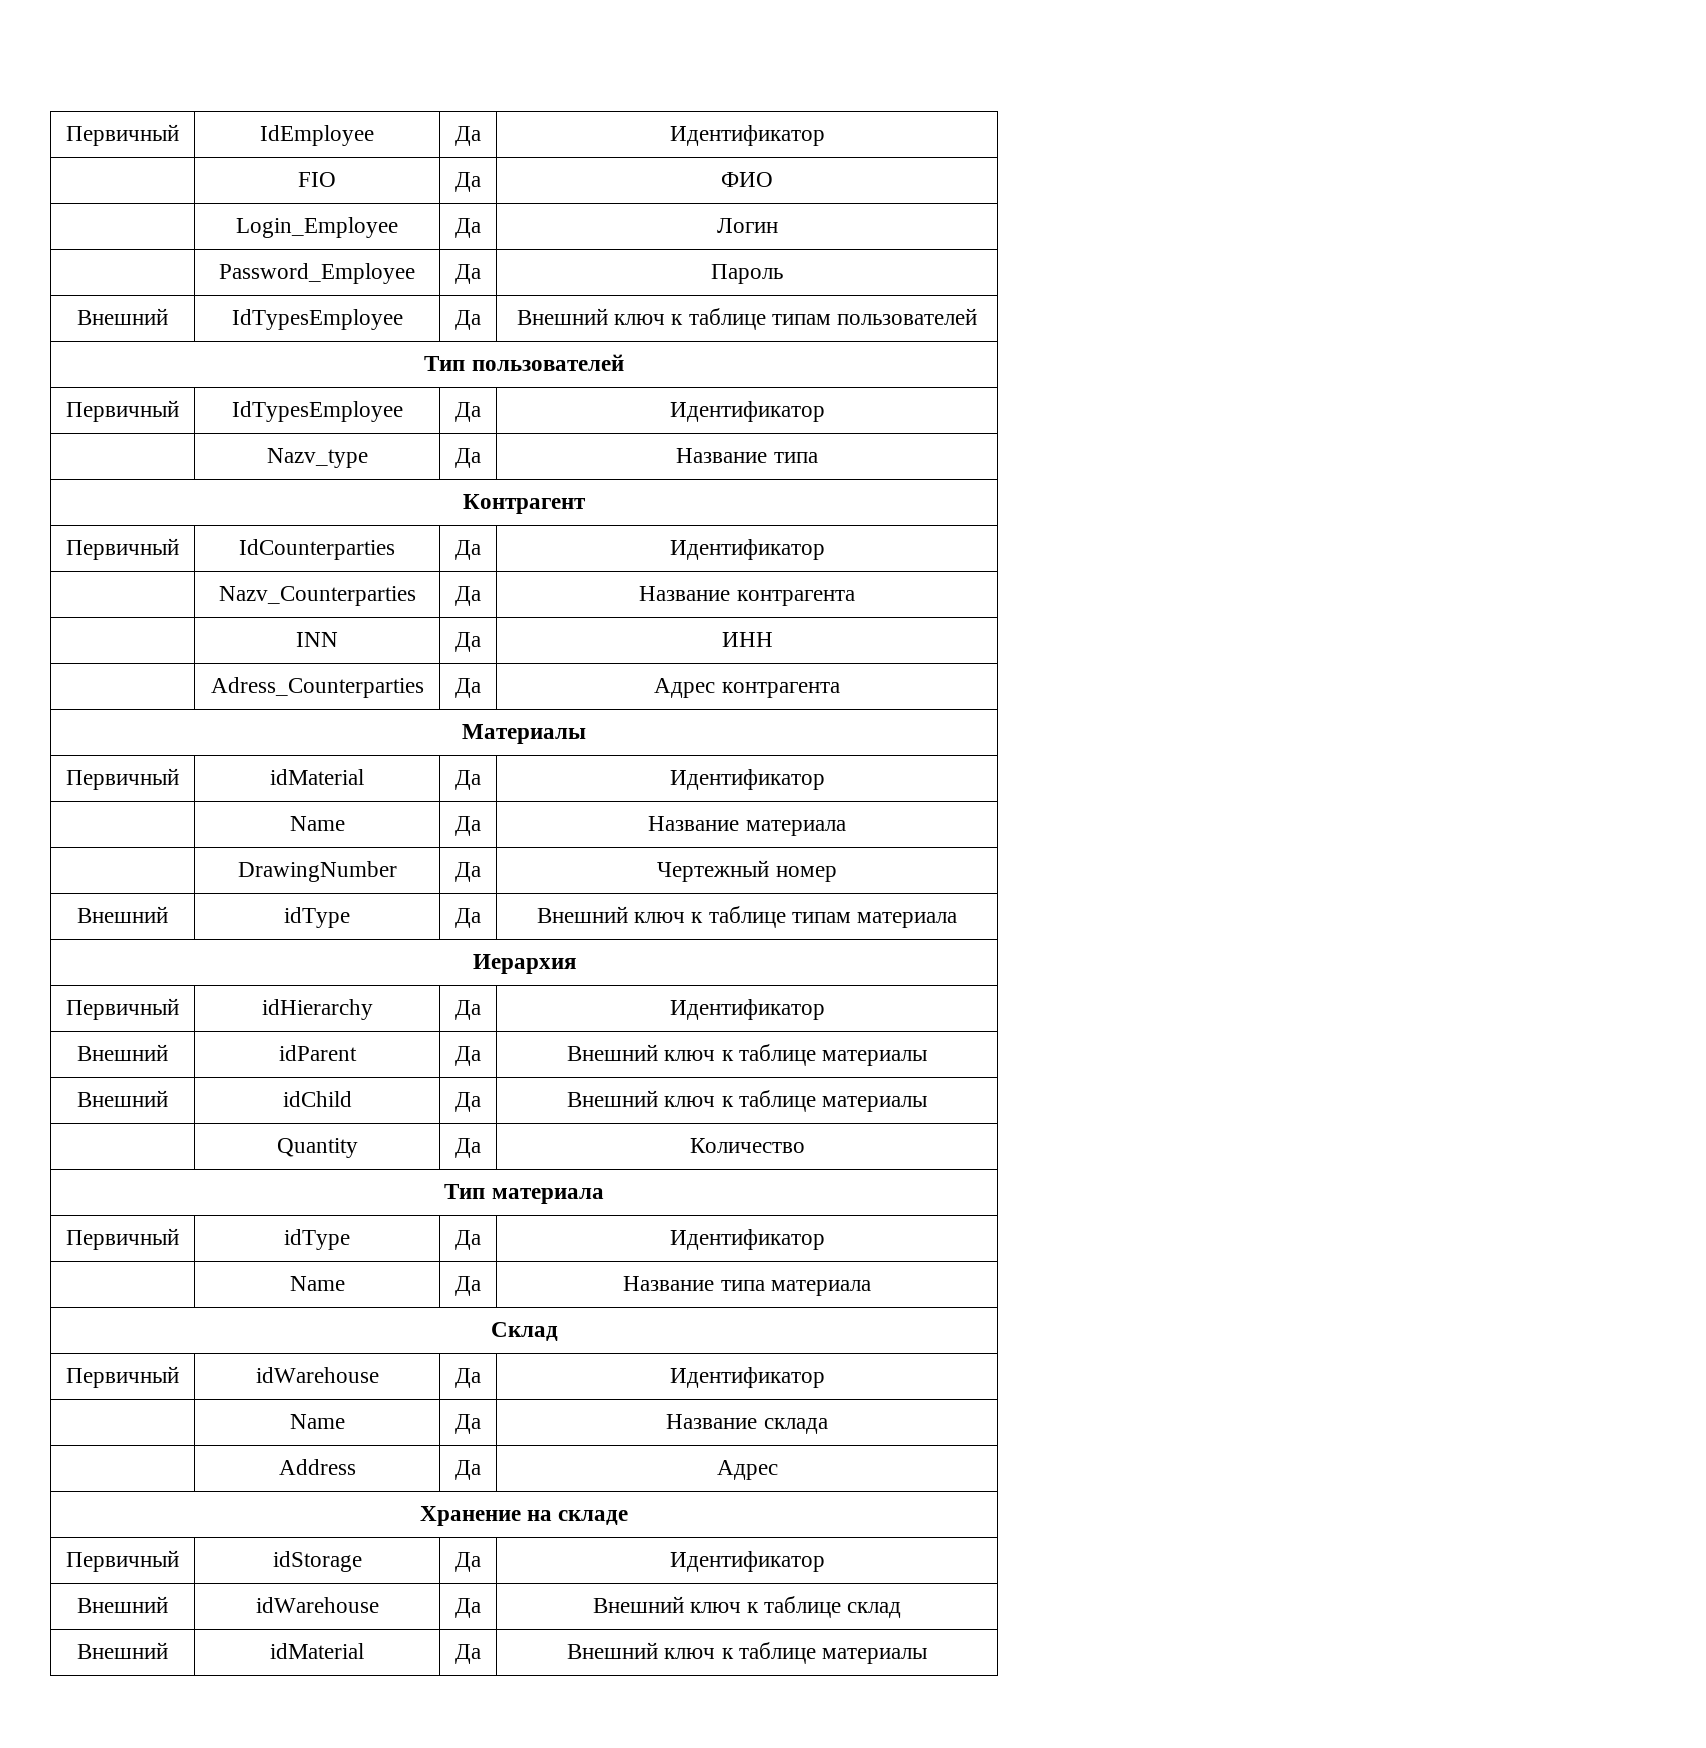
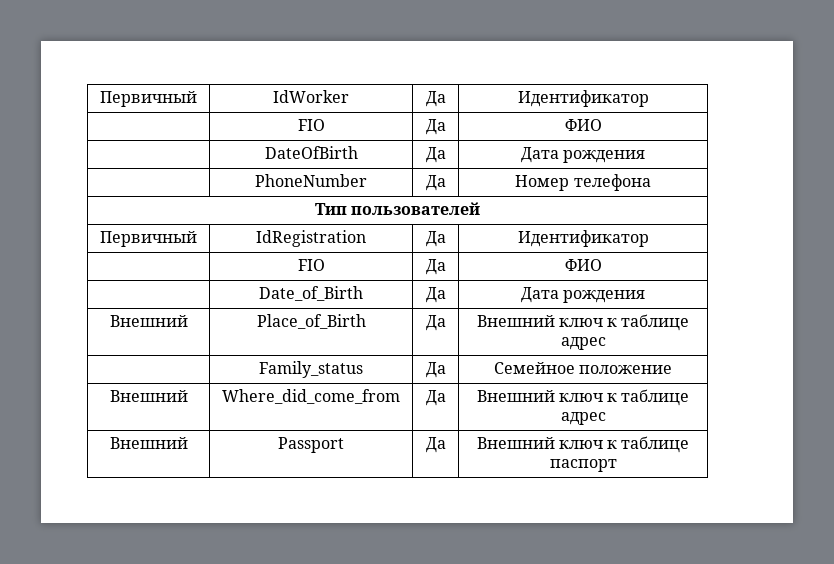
- Первичный | IdEmployee | Да | Идентификатор
+ Первичный | IdWorker | Да | Идентификатор
  | FIO | Да | ФИО
- | Login_Employee | Да | Логин
- | Password_Employee | Да | Пароль
- Внешний | IdTypesEmployee | Да | Внешний ключ к таблице типам пользователей
+ | DateOfBirth | Да | Дата рождения
+ | PhoneNumber | Да | Номер телефона
  Тип пользователей
- Первичный | IdTypesEmployee | Да | Идентификатор
- | Nazv_type | Да | Название типа
- Контрагент
- Первичный | IdСounterparties | Да | Идентификатор
- | Nazv_Сounterparties | Да | Название контрагента
- | INN | Да | ИНН
- | Adress_Сounterparties | Да | Адрес контрагента
- Материалы
- Первичный | idMaterial | Да | Идентификатор
- | Name | Да | Название материала
- | DrawingNumber | Да | Чертежный номер
- Внешний | idType | Да | Внешний ключ к таблице типам материала
- Иерархия
- Первичный | idHierarchy | Да | Идентификатор
- Внешний | idParent | Да | Внешний ключ к таблице материалы
- Внешний | idChild | Да | Внешний ключ к таблице материалы
- | Quantity | Да | Количество
- Тип материала
- Первичный | idType | Да | Идентификатор
- | Name | Да | Название типа материала
- Склад
- Первичный | idWarehouse | Да | Идентификатор
- | Name | Да | Название склада
- | Address | Да | Адрес
- Хранение на складе
- Первичный | idStorage | Да | Идентификатор
- Внешний | idWarehouse | Да | Внешний ключ к таблице склад
- Внешний | idMaterial | Да | Внешний ключ к таблице материалы
+ Первичный | IdRegistration | Да | Идентификатор
+ | FIO | Да | ФИО
+ | Date_of_Birth | Да | Дата рождения
+ Внешний | Place_of_Birth | Да | Внешний ключ к таблице адрес
+ | Family_status | Да | Семейное положение
+ Внешний | Where_did_come_from | Да | Внешний ключ к таблице адрес
+ Внешний | Passport | Да | Внешний ключ к таблице паспорт

